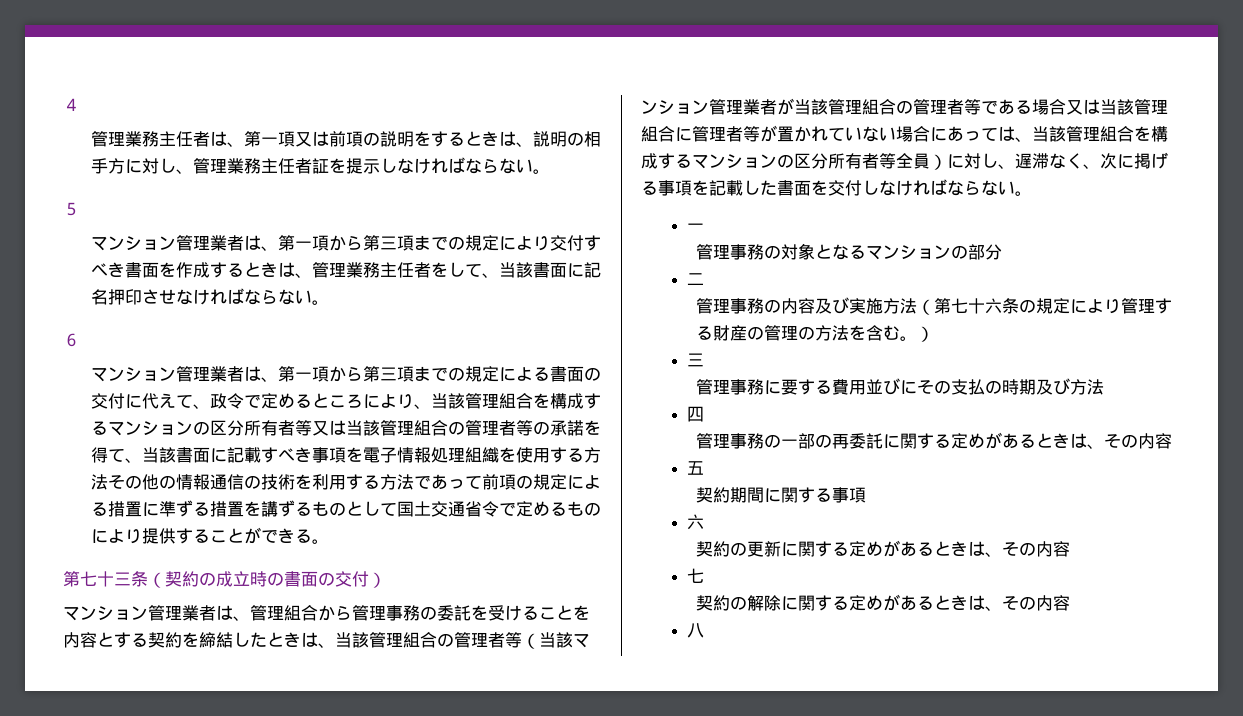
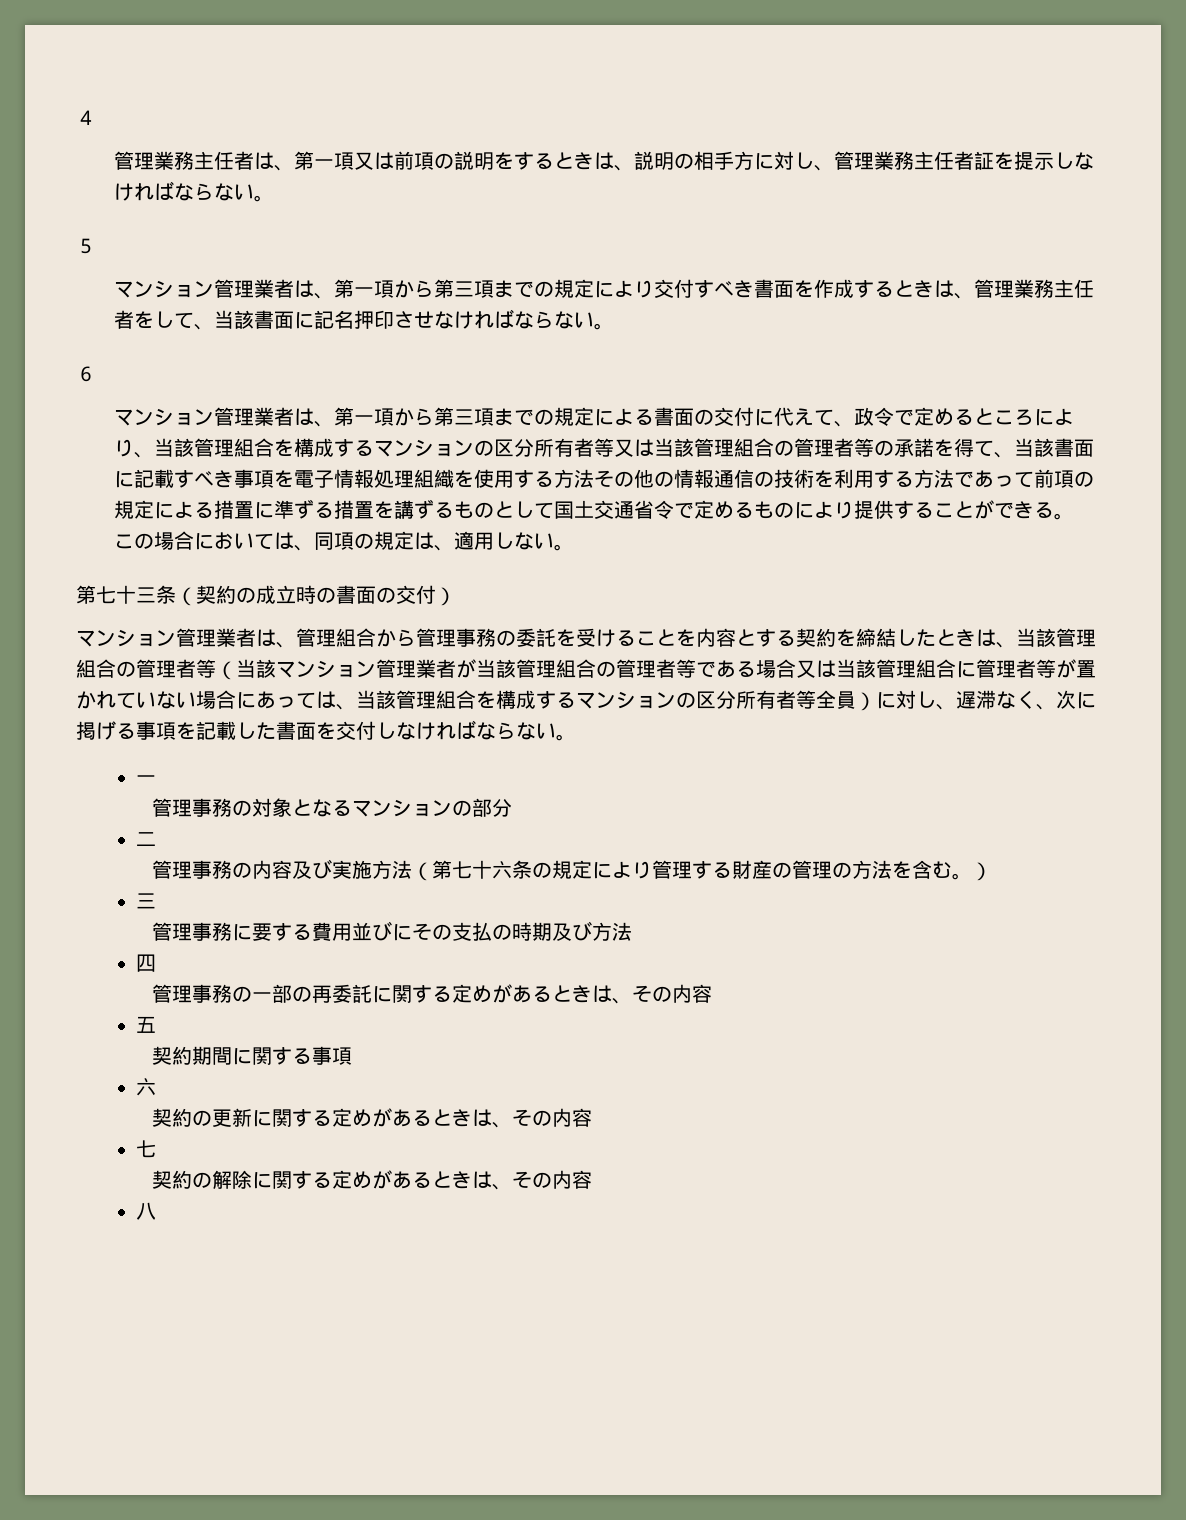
+ この場合においては、同項の規定は、適用しない。

